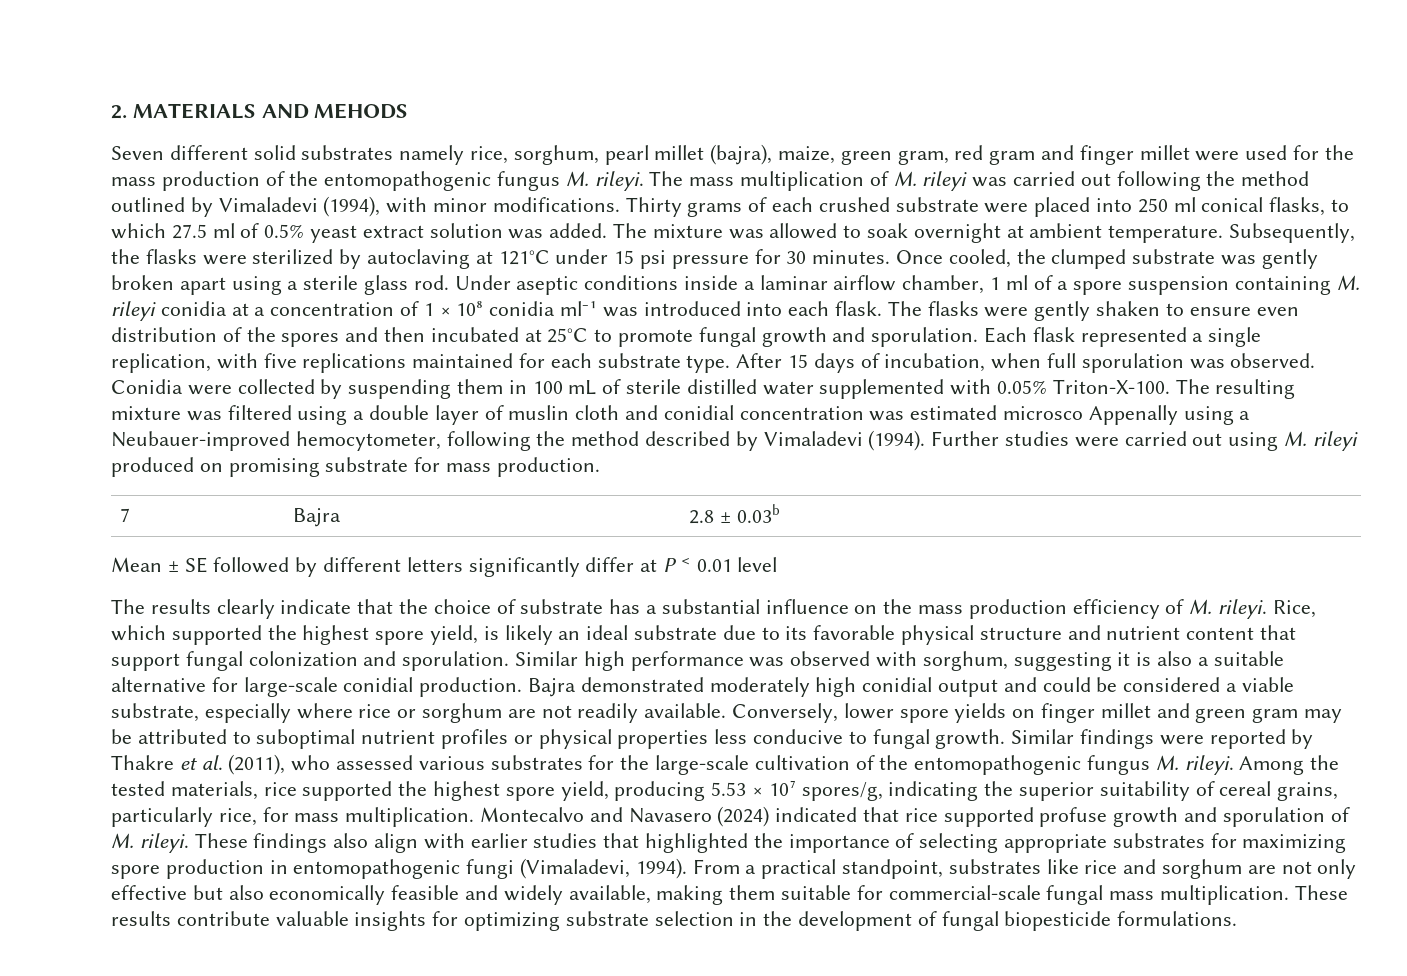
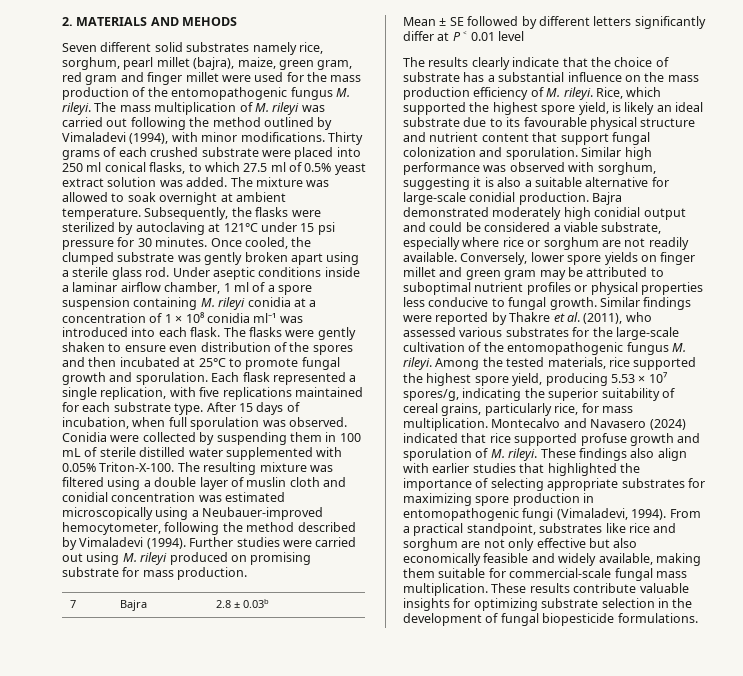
- The resulting mixture was filtered using a double layer of muslin cloth and conidial concentration was estimated microsco Appenally using a Neubauer-improved hemocytometer, following the method described by Vimaladevi (1994).
+ The resulting mixture was filtered using a double layer of muslin cloth and conidial concentration was estimated microscopically using a Neubauer-improved hemocytometer, following the method described by Vimaladevi (1994).
- Rice, which supported the highest spore yield, is likely an ideal substrate due to its favorable physical structure and nutrient content that support fungal colonization and sporulation.
+ Rice, which supported the highest spore yield, is likely an ideal substrate due to its favourable physical structure and nutrient content that support fungal colonization and sporulation.

